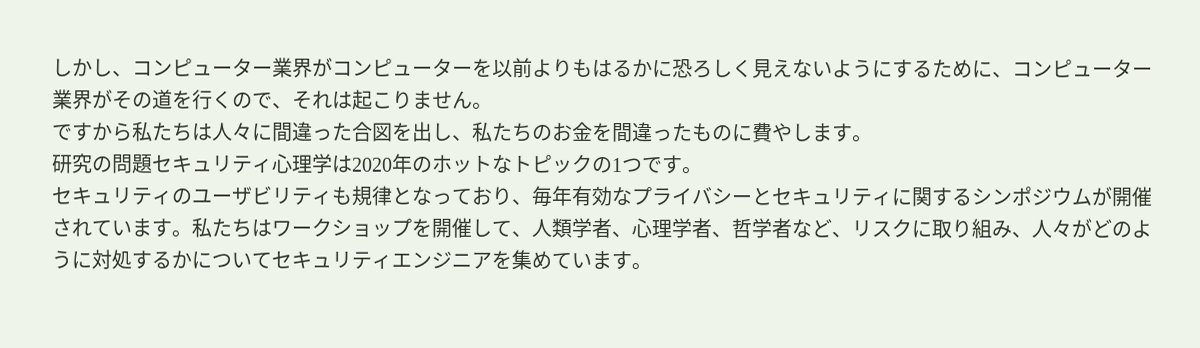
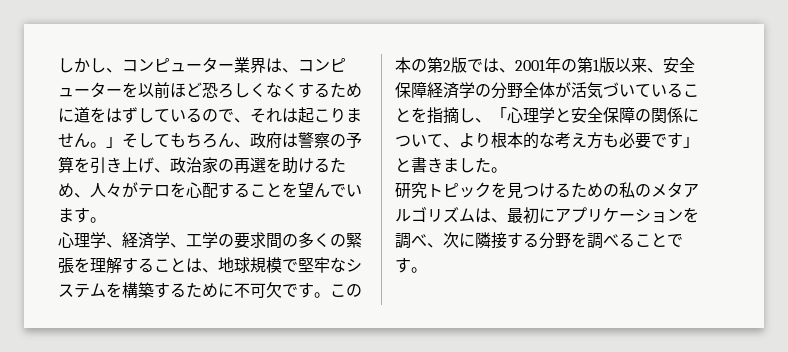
- しかし、コンピューター業界がコンピューターを以前よりもはるかに恐ろしく見えないようにするために、コンピューター業界がその道を行くので、それは起こりません。
- ですから私たちは人々に間違った合図を出し、私たちのお金を間違ったものに費やします。
- 研究の問題セキュリティ心理学は2020年のホットなトピックの1つです。
- セキュリティのユーザビリティも規律となっており、毎年有効なプライバシーとセキュリティに関するシンポジウムが開催されています。私たちはワークショップを開催して、人類学者、心理学者、哲学者など、リスクに取り組み、人々がどのように対処するかについてセキュリティエンジニアを集めています。
+ しかし、コンピューター業界は、コンピューターを以前ほど恐ろしくなくするために道をはずしているので、それは起こりません。」そしてもちろん、政府は警察の予算を引き上げ、政治家の再選を助けるため、人々がテロを心配することを望んでいます。
+ 心理学、経済学、工学の要求間の多くの緊張を理解することは、地球規模で堅牢なシステムを構築するために不可欠です。この本の第2版では、2001年の第1版以来、安全保障経済学の分野全体が活気づいていることを指摘し、「心理学と安全保障の関係について、より根本的な考え方も必要です」と書きました。
+ 研究トピックを見つけるための私のメタアルゴリズムは、最初にアプリケーションを調べ、次に隣接する分野を調べることです。

